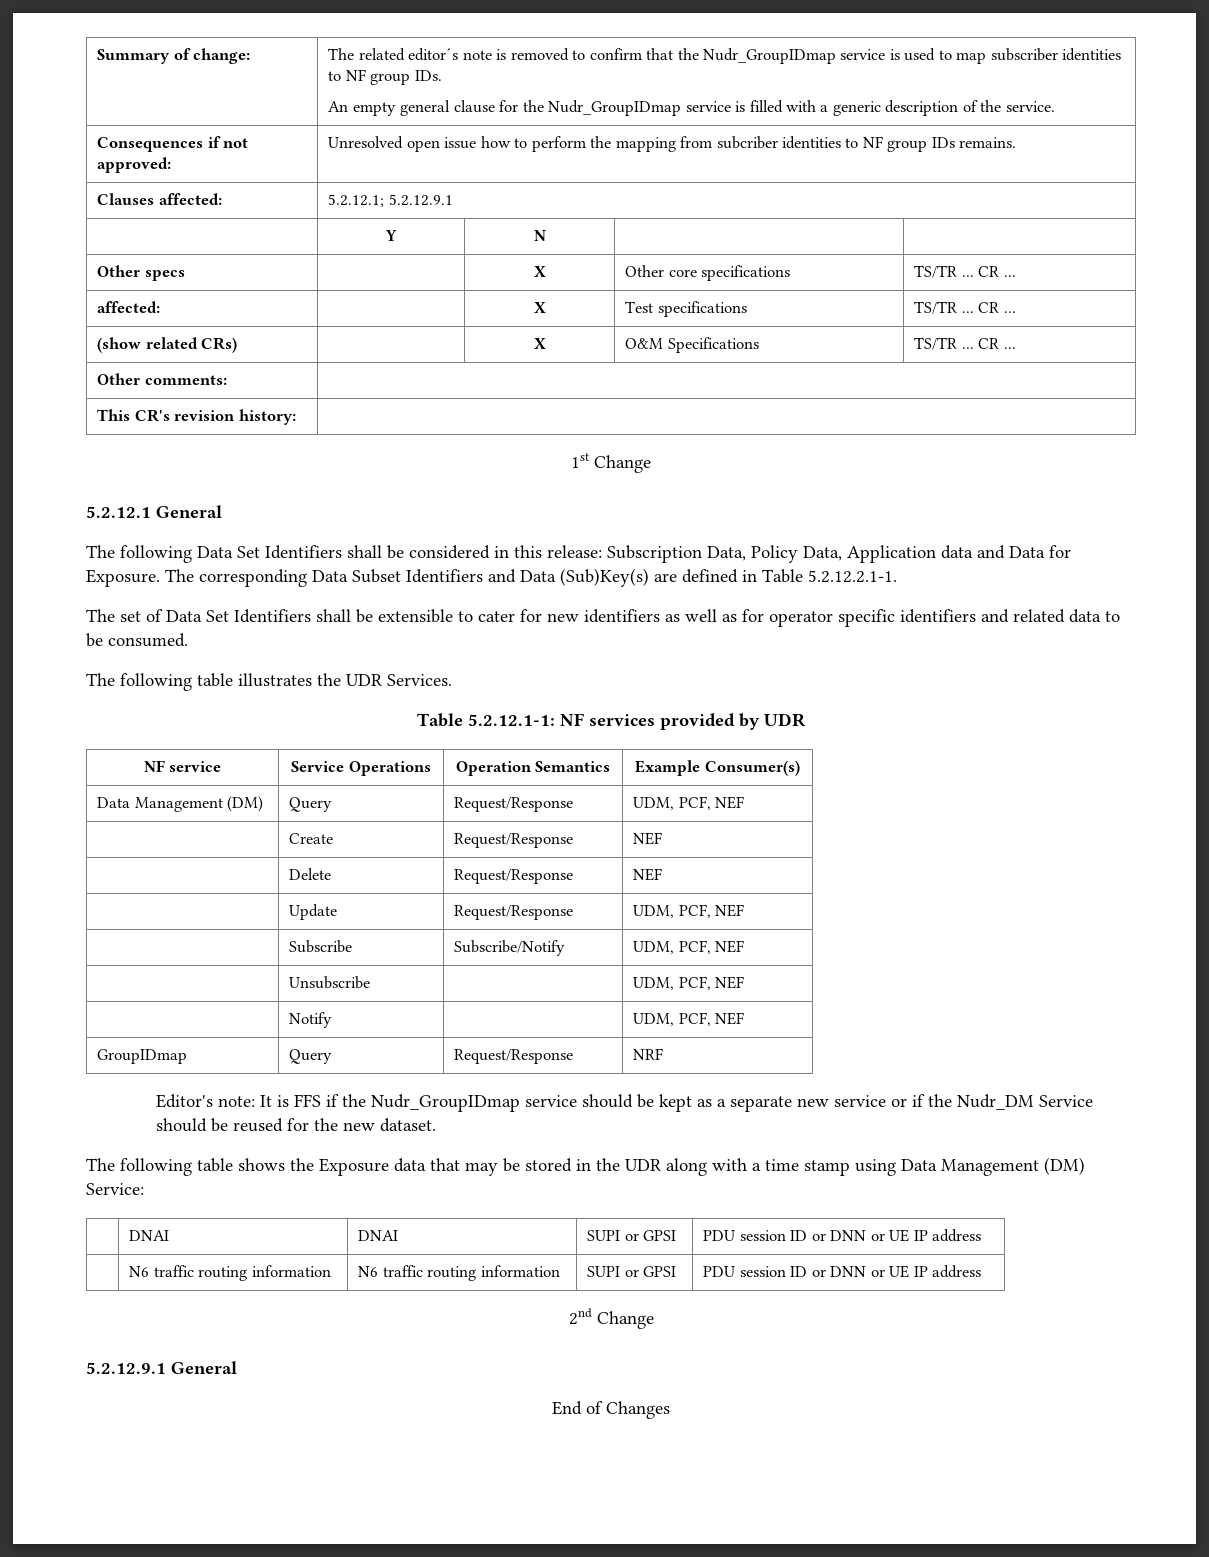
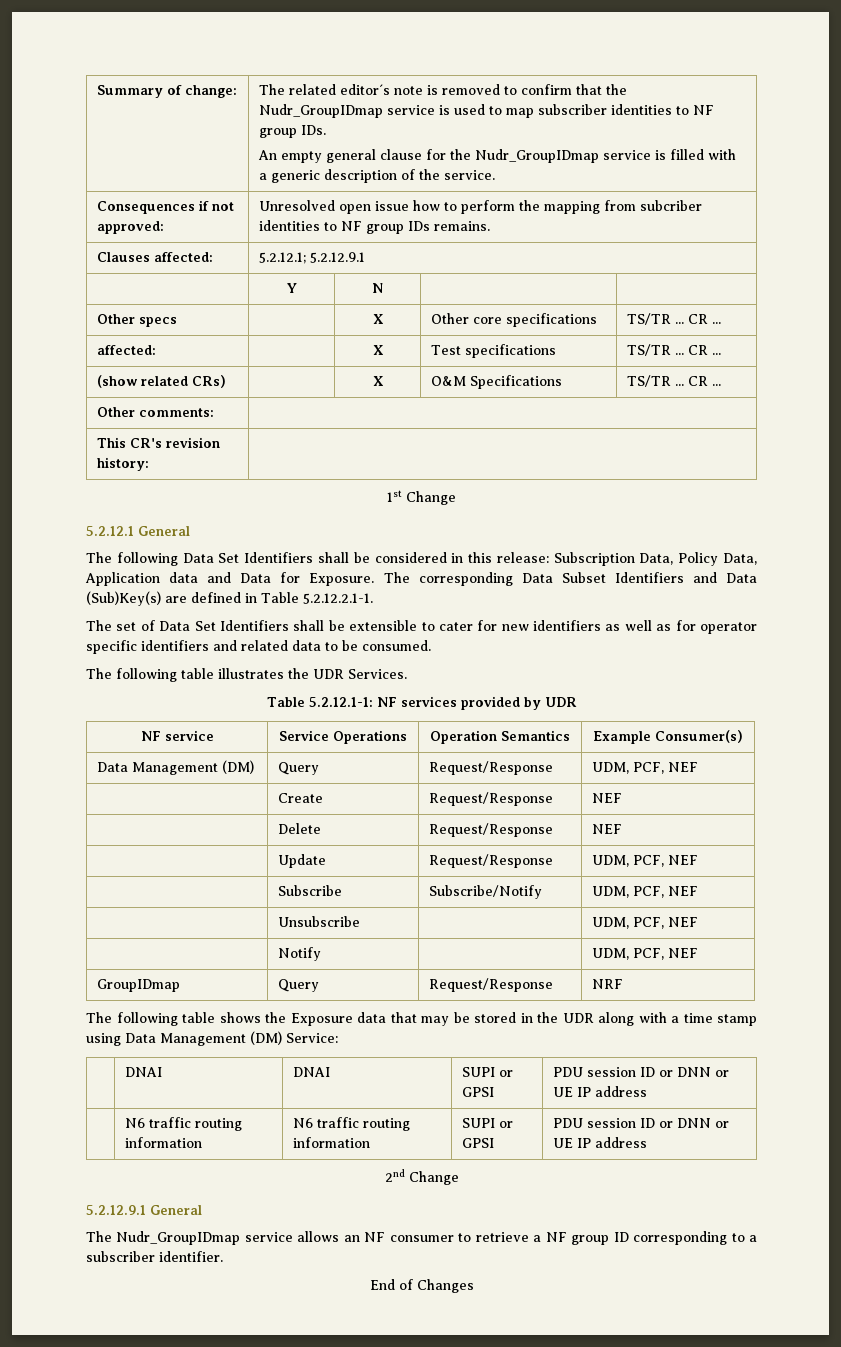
- Editor's note: It is FFS if the Nudr_GroupIDmap service should be kept as a separate new service or if the Nudr_DM Service should be reused for the new dataset.
+ The Nudr_GroupIDmap service allows an NF consumer to retrieve a NF group ID corresponding to a subscriber identifier.

